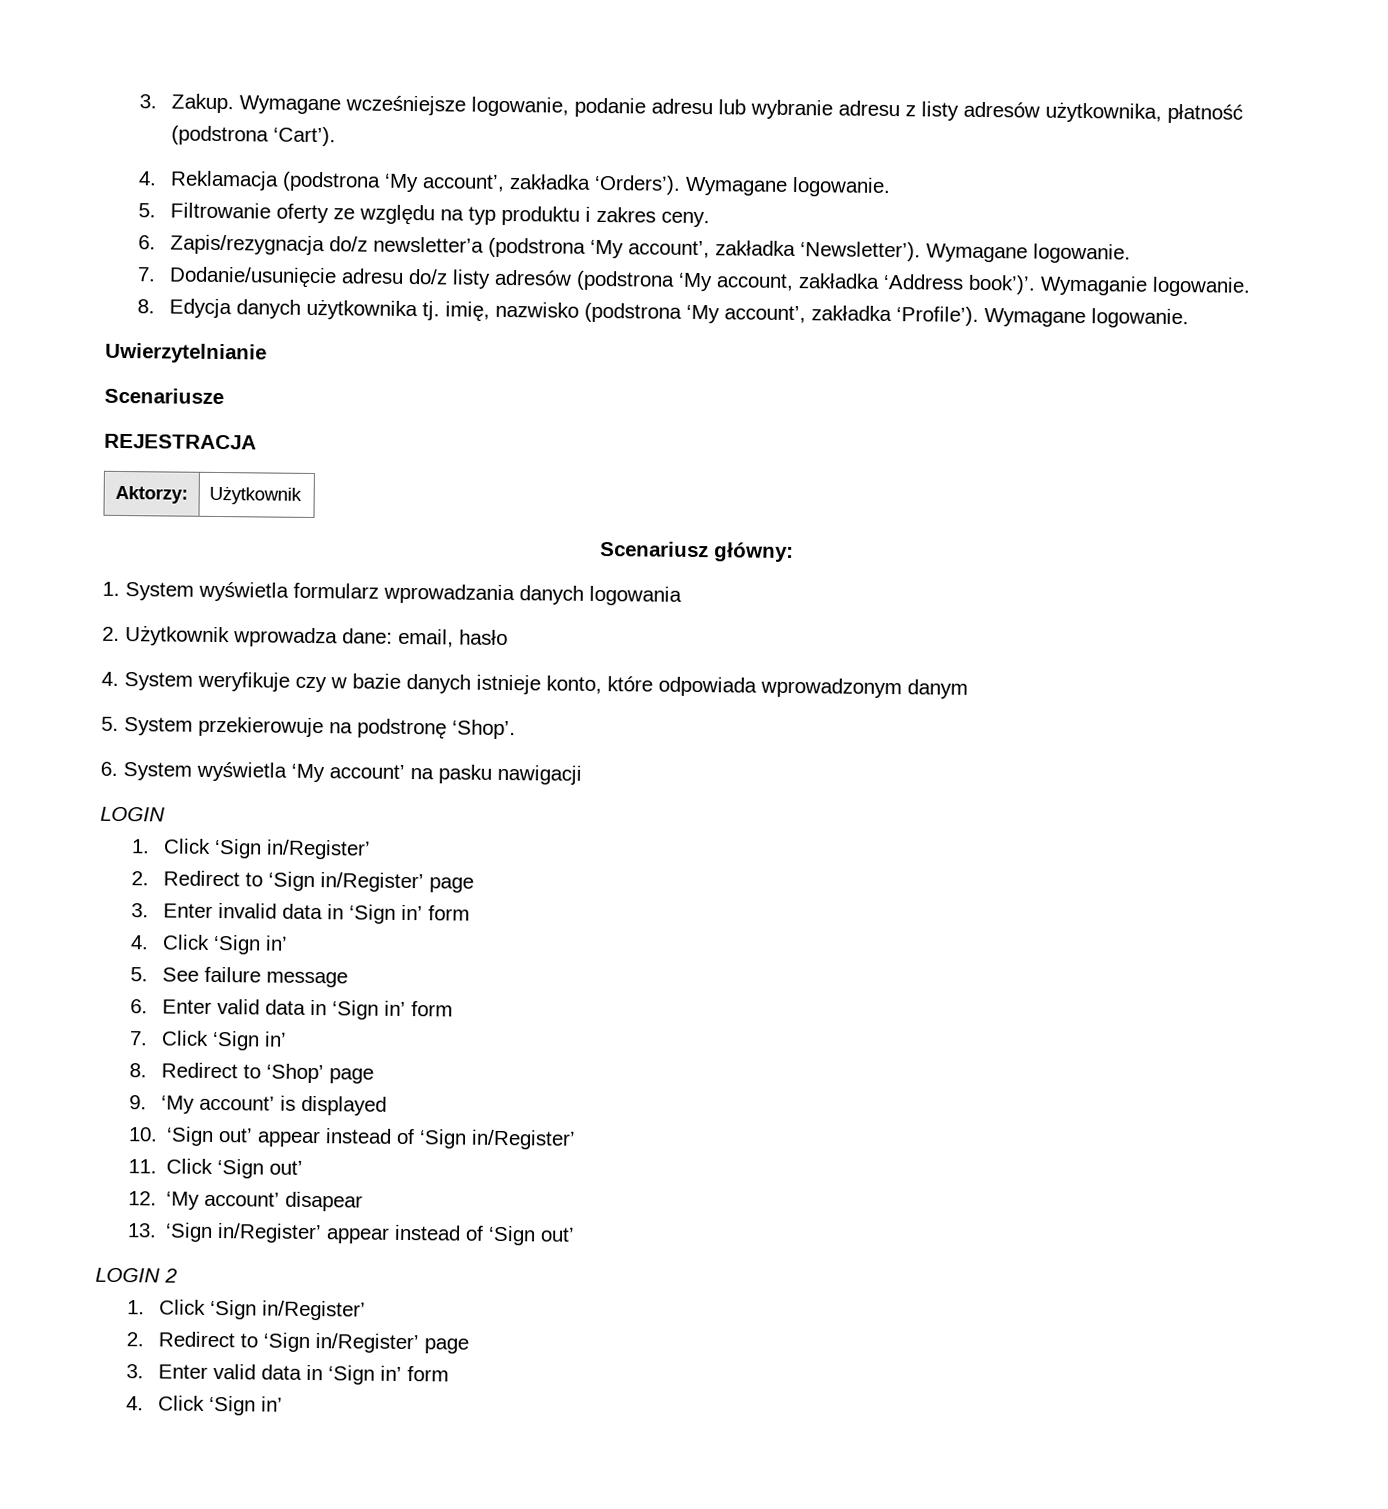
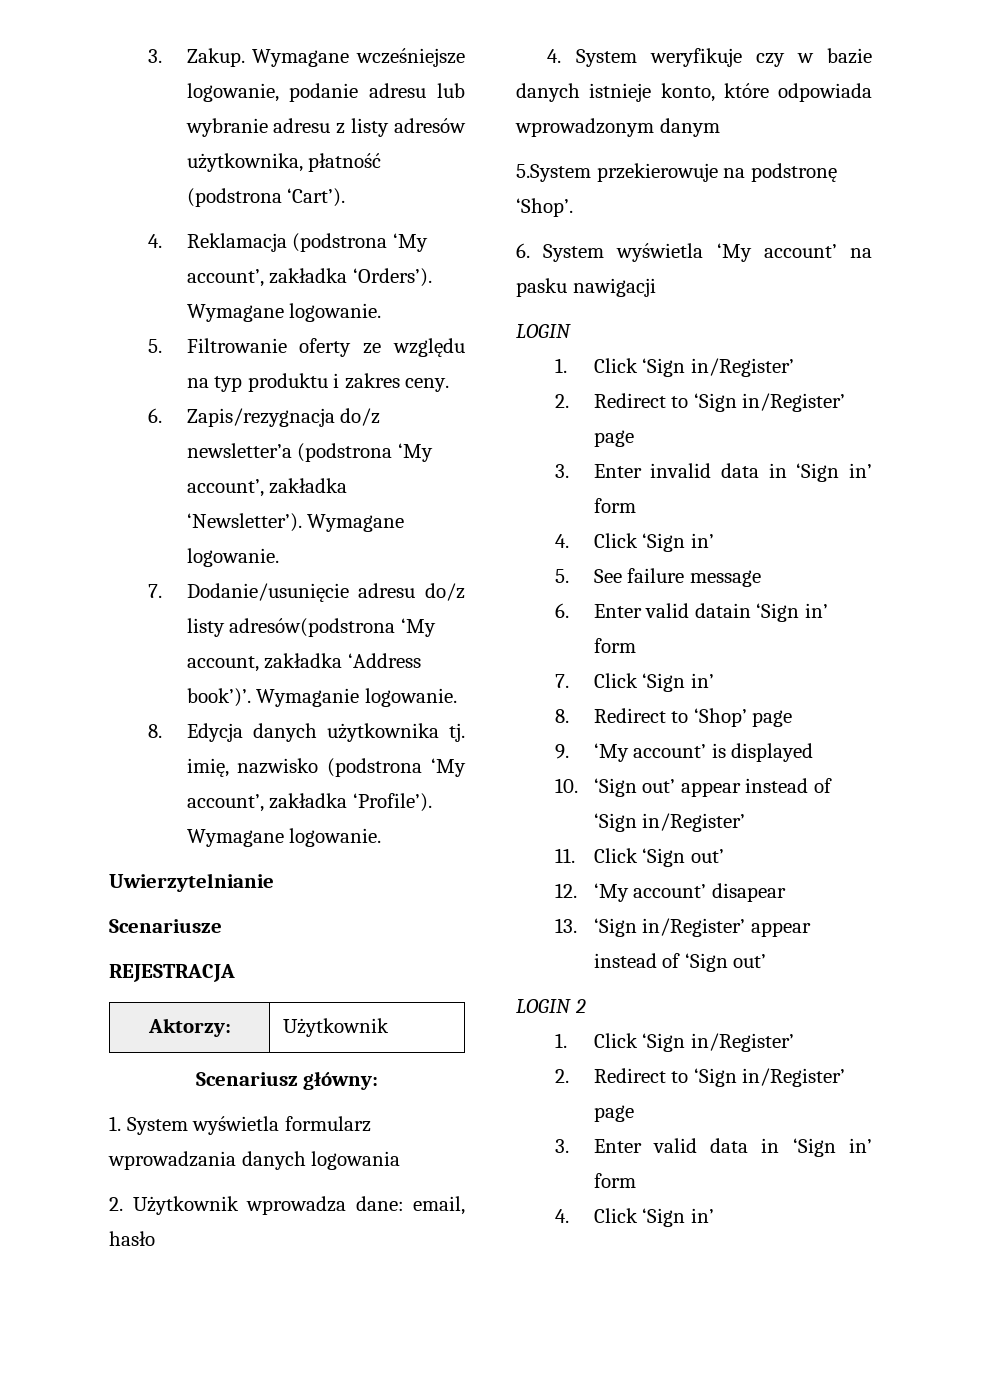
- 7. Dodanie/usunięcie adresu do/z listy adresów (podstrona ‘My account, zakładka ‘Address book’)’.
+ 7. Dodanie/usunięcie adresu do/z listy adresów(podstrona ‘My account, zakładka ‘Address book’)’.
- 5. System przekierowuje na podstronę ‘Shop’.
+ 5.System przekierowuje na podstronę ‘Shop’.
- 6. Enter valid data in ‘Sign in’ form
+ 6. Enter valid datain ‘Sign in’ form

